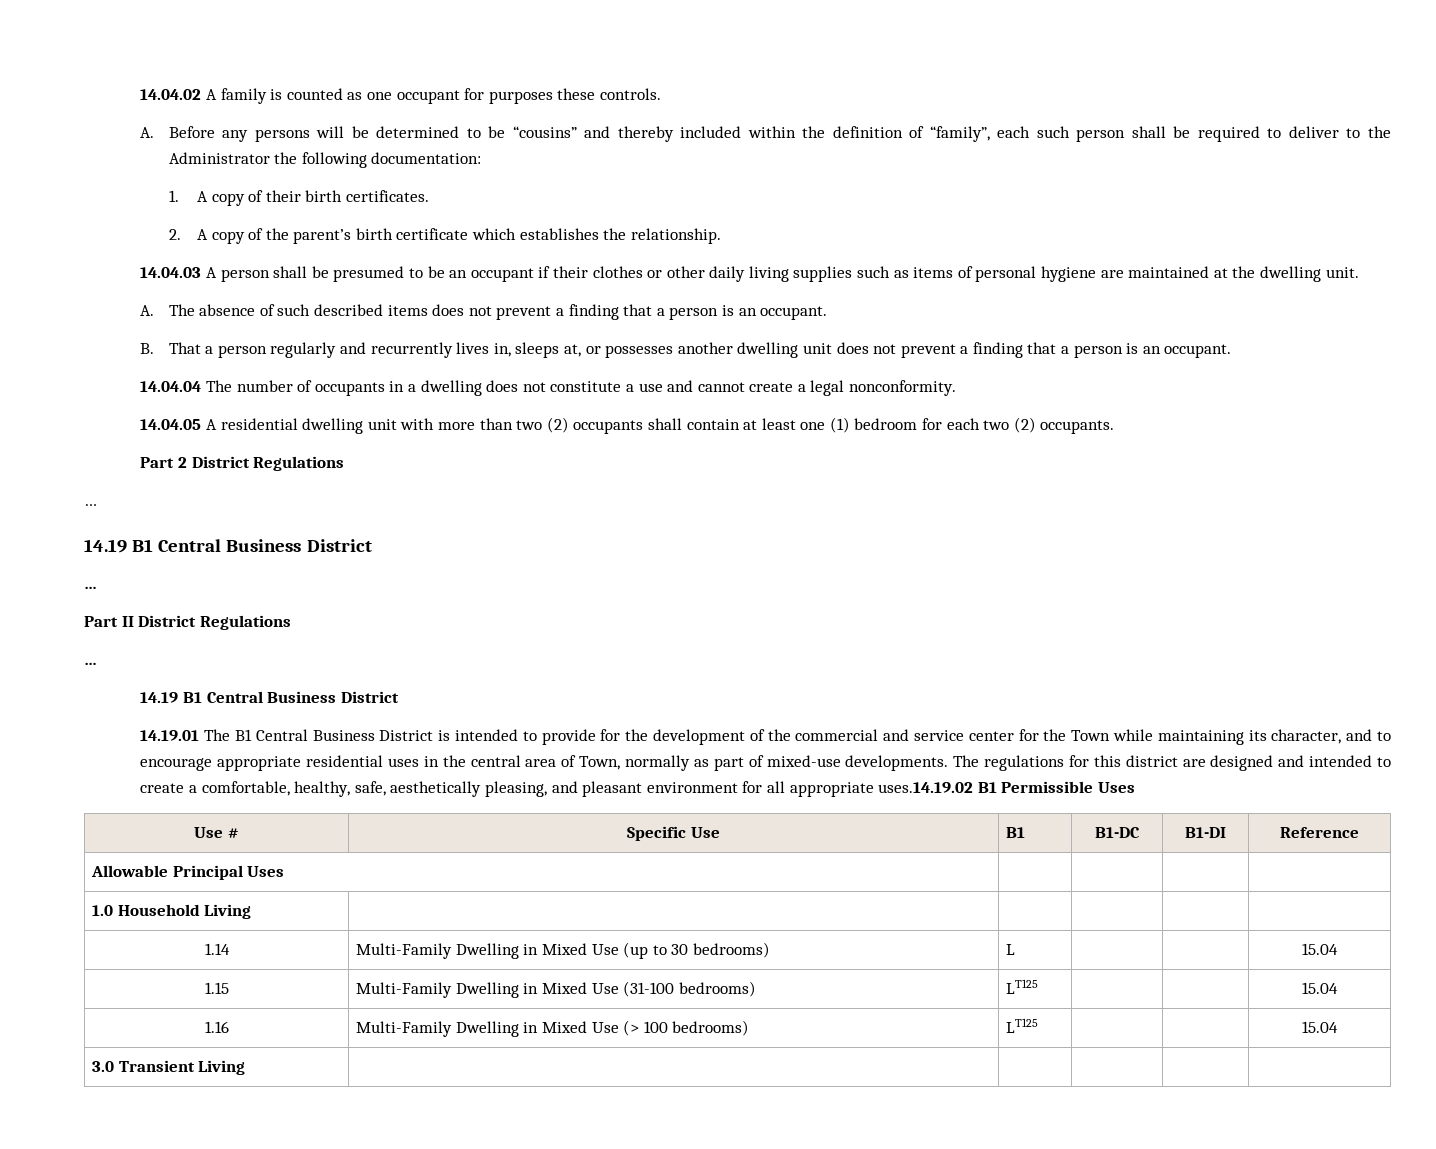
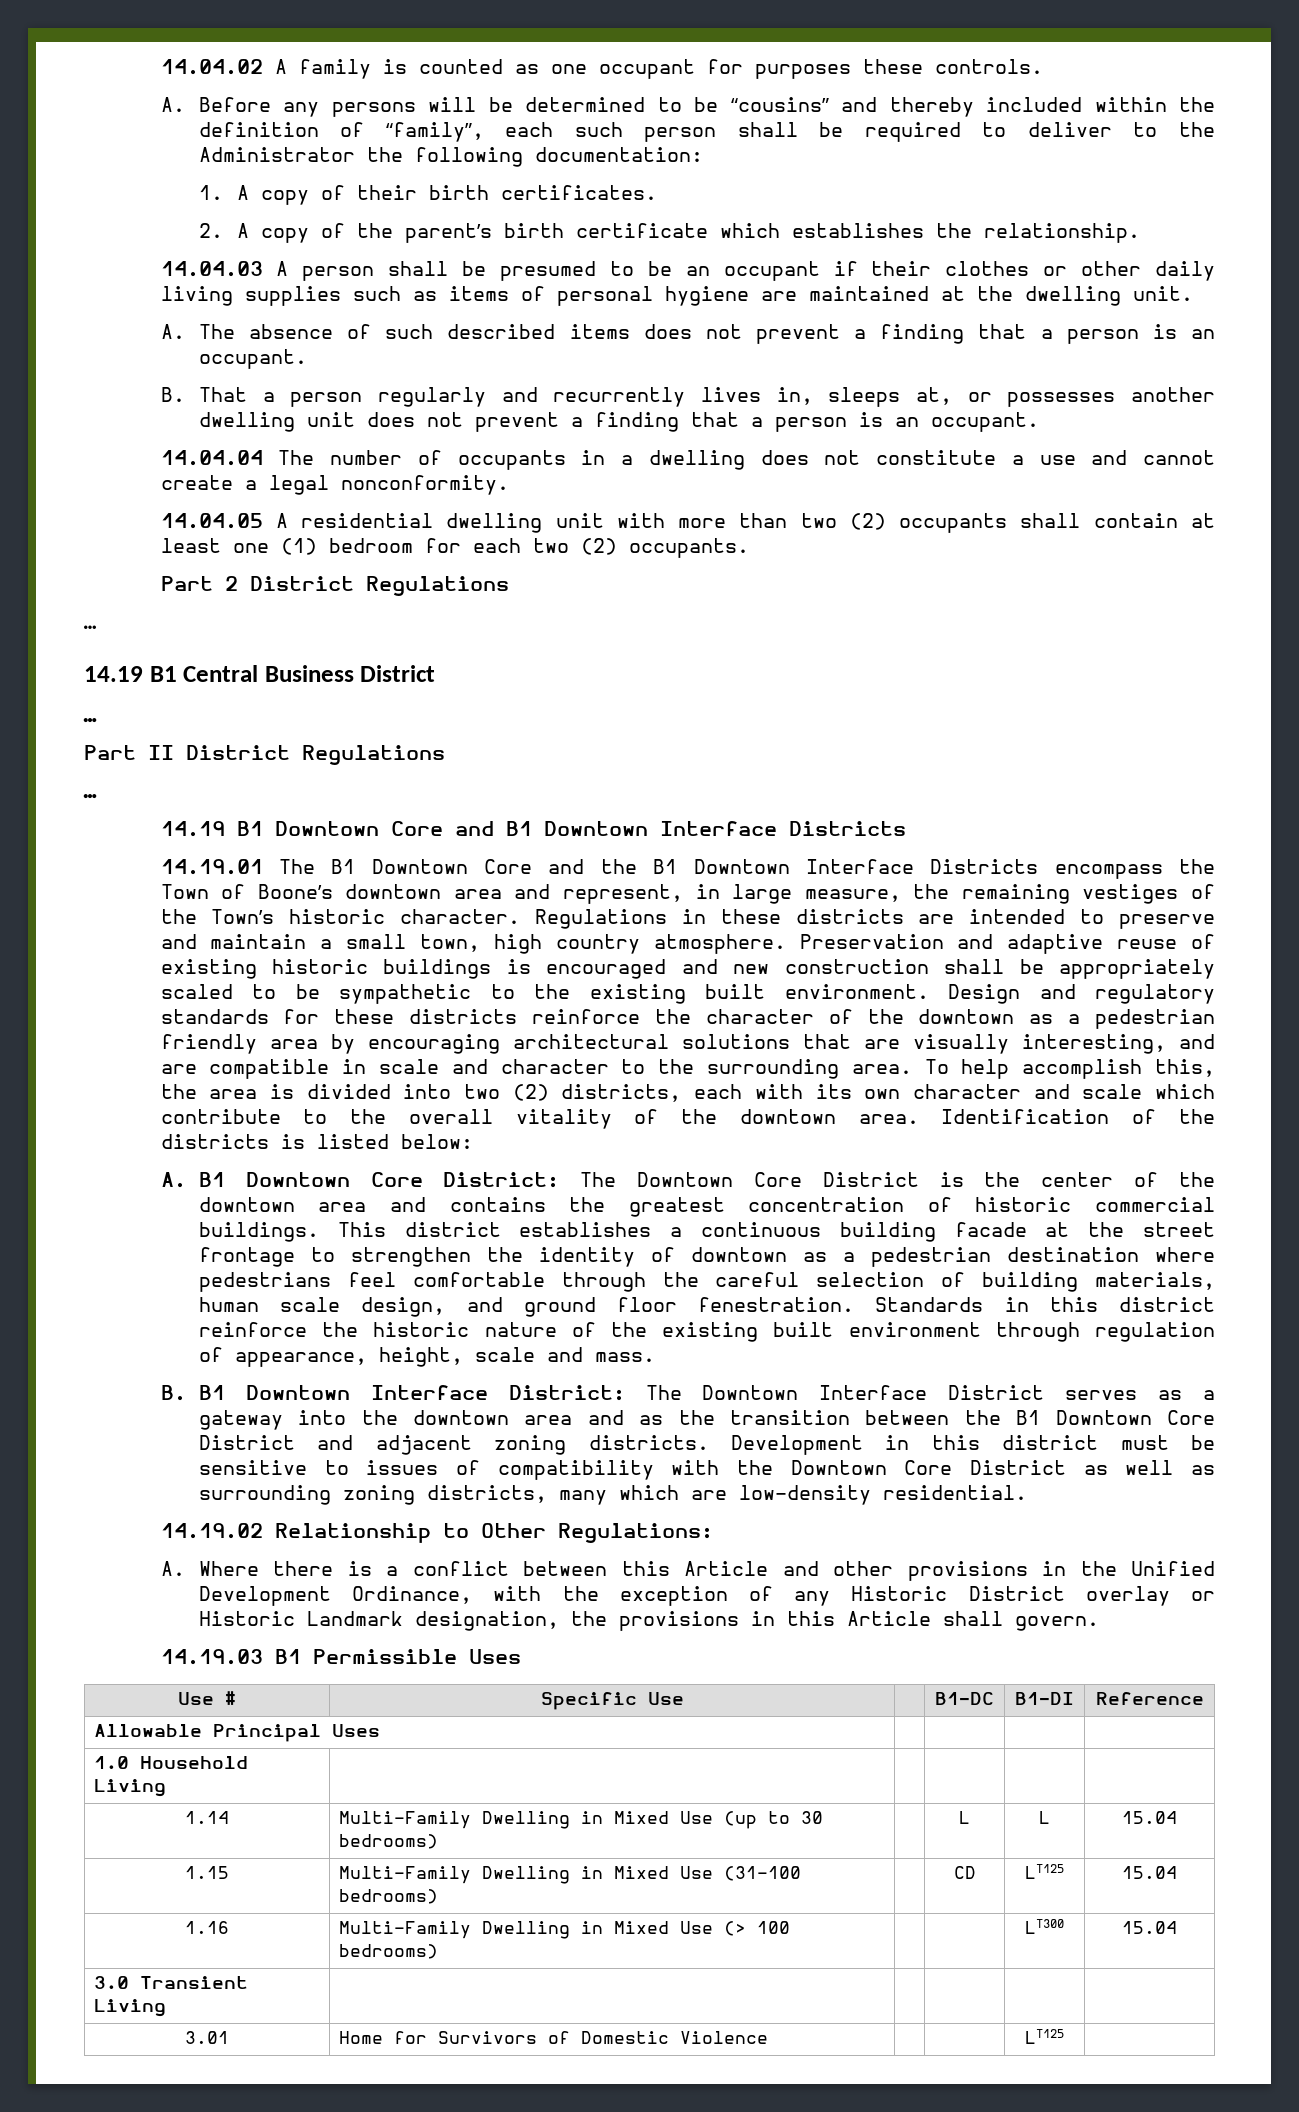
  Part II District Regulations
  …
- 14.19 B1 Central Business District
- 14.19.01 The B1 Central Business District is intended to provide for the development of the commercial and service center for the Town while maintaining its character, and to encourage appropriate residential uses in the central area of Town, normally as part of mixed-use developments. The regulations for this district are designed and intended to create a comfortable, healthy, safe, aesthetically pleasing, and pleasant environment for all appropriate uses.14.19.02 B1 Permissible Uses
+ 14.19 B1 Downtown Core and B1 Downtown Interface Districts
+ 14.19.01 The B1 Downtown Core and the B1 Downtown Interface Districts encompass the Town of Boone’s downtown area and represent, in large measure, the remaining vestiges of the Town’s historic character. Regulations in these districts are intended to preserve and maintain a small town, high country atmosphere. Preservation and adaptive reuse of existing historic buildings is encouraged and new construction shall be appropriately scaled to be sympathetic to the existing built environment. Design and regulatory standards for these districts reinforce the character of the downtown as a pedestrian friendly area by encouraging architectural solutions that are visually interesting, and are compatible in scale and character to the surrounding area. To help accomplish this, the area is divided into two (2) districts, each with its own character and scale which contribute to the overall vitality of the downtown area. Identification of the districts is listed below:
+ A. B1 Downtown Core District: The Downtown Core District is the center of the downtown area and contains the greatest concentration of historic commercial buildings. This district establishes a continuous building facade at the street frontage to strengthen the identity of downtown as a pedestrian destination where pedestrians feel comfortable through the careful selection of building materials, human scale design, and ground floor fenestration. Standards in this district reinforce the historic nature of the existing built environment through regulation of appearance, height, scale and mass.
+ B. B1 Downtown Interface District: The Downtown Interface District serves as a gateway into the downtown area and as the transition between the B1 Downtown Core District and adjacent zoning districts. Development in this district must be sensitive to issues of compatibility with the Downtown Core District as well as surrounding zoning districts, many which are low-density residential.
+ 14.19.02 Relationship to Other Regulations:
+ A. Where there is a conflict between this Article and other provisions in the Unified Development Ordinance, with the exception of any Historic District overlay or Historic Landmark designation, the provisions in this Article shall govern.
+ 14.19.03 B1 Permissible Uses
- Use # | Specific Use | B1 | B1-DC | B1-DI | Reference
+ Use # | Specific Use | | B1-DC | B1-DI | Reference
- 1.14 | Multi-Family Dwelling in Mixed Use (up to 30 bedrooms) | L | | | 15.04
+ 1.14 | Multi-Family Dwelling in Mixed Use (up to 30 bedrooms) | | L | L | 15.04
- 1.15 | Multi-Family Dwelling in Mixed Use (31-100 bedrooms) | LT125 | | | 15.04
+ 1.15 | Multi-Family Dwelling in Mixed Use (31-100 bedrooms) | | CD | LT125 | 15.04
- 1.16 | Multi-Family Dwelling in Mixed Use (> 100 bedrooms) | LT125 | | | 15.04
+ 1.16 | Multi-Family Dwelling in Mixed Use (> 100 bedrooms) | | | LT300 | 15.04
+ 3.01 | Home for Survivors of Domestic Violence | | | LT125 |

